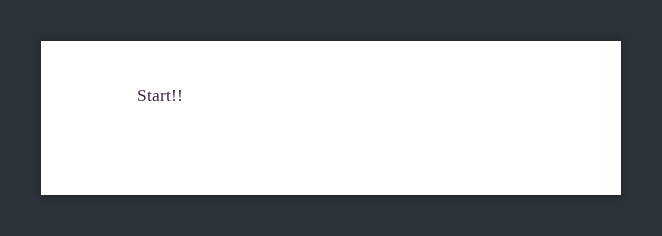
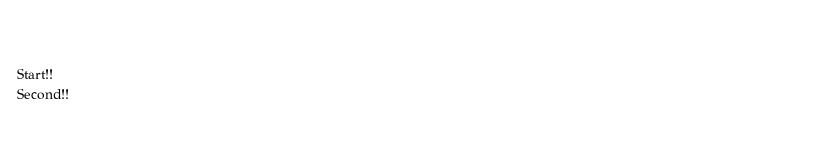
+ Second!!

